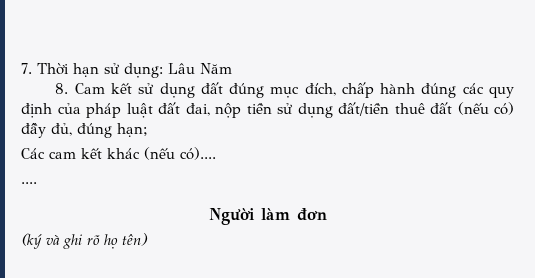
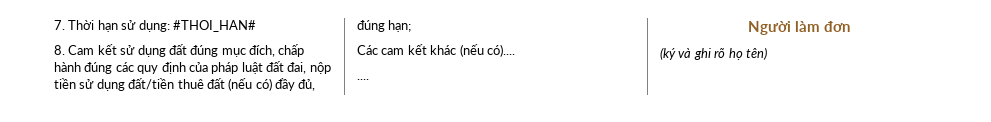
- 7. Thời hạn sử dụng: Lâu Năm
+ 7. Thời hạn sử dụng: #THOI_HAN#

